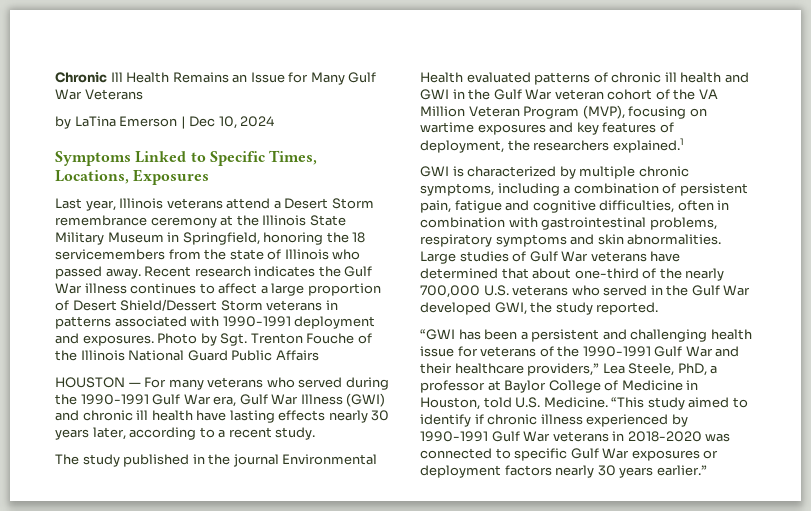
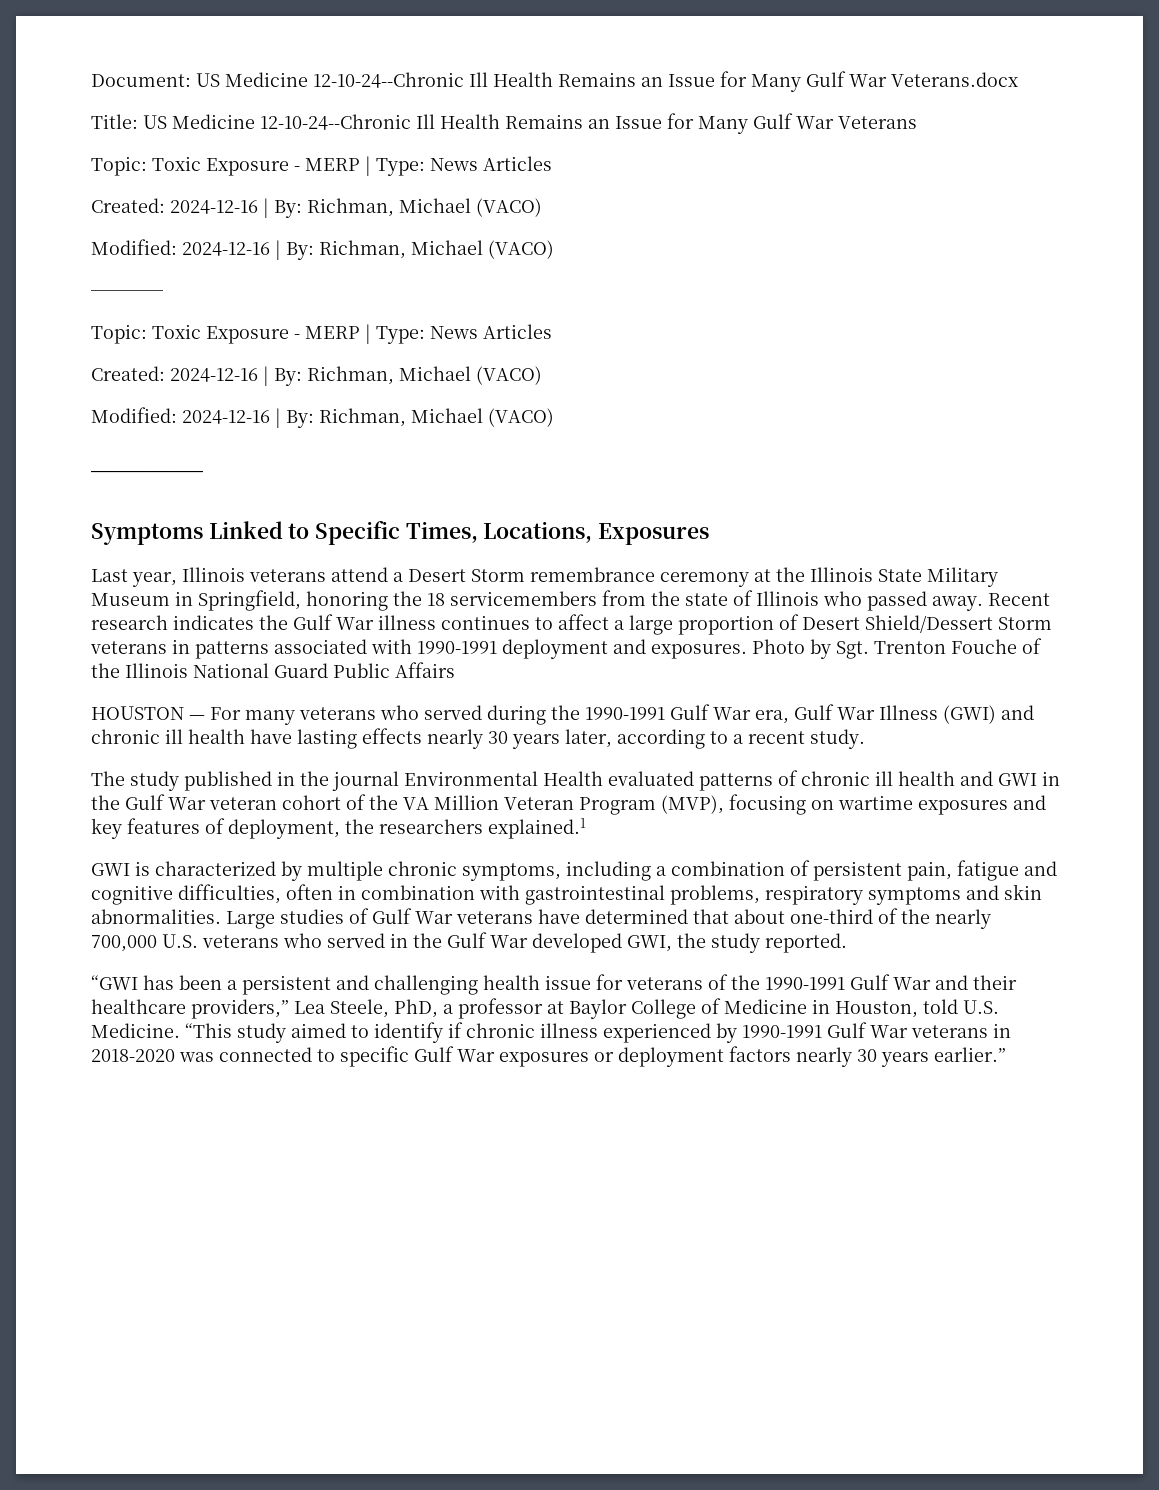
- Chronic Ill Health Remains an Issue for Many Gulf War Veterans
- by LaTina Emerson | Dec 10, 2024
+ Document: US Medicine 12-10-24--Chronic Ill Health Remains an Issue for Many Gulf War Veterans.docx
+ Title: US Medicine 12-10-24--Chronic Ill Health Remains an Issue for Many Gulf War Veterans
+ Topic: Toxic Exposure - MERP | Type: News Articles
+ Created: 2024-12-16 | By: Richman, Michael (VACO)
+ Modified: 2024-12-16 | By: Richman, Michael (VACO)
+ ────
+ Topic: Toxic Exposure - MERP | Type: News Articles
+ Created: 2024-12-16 | By: Richman, Michael (VACO)
+ Modified: 2024-12-16 | By: Richman, Michael (VACO)
+ ────

